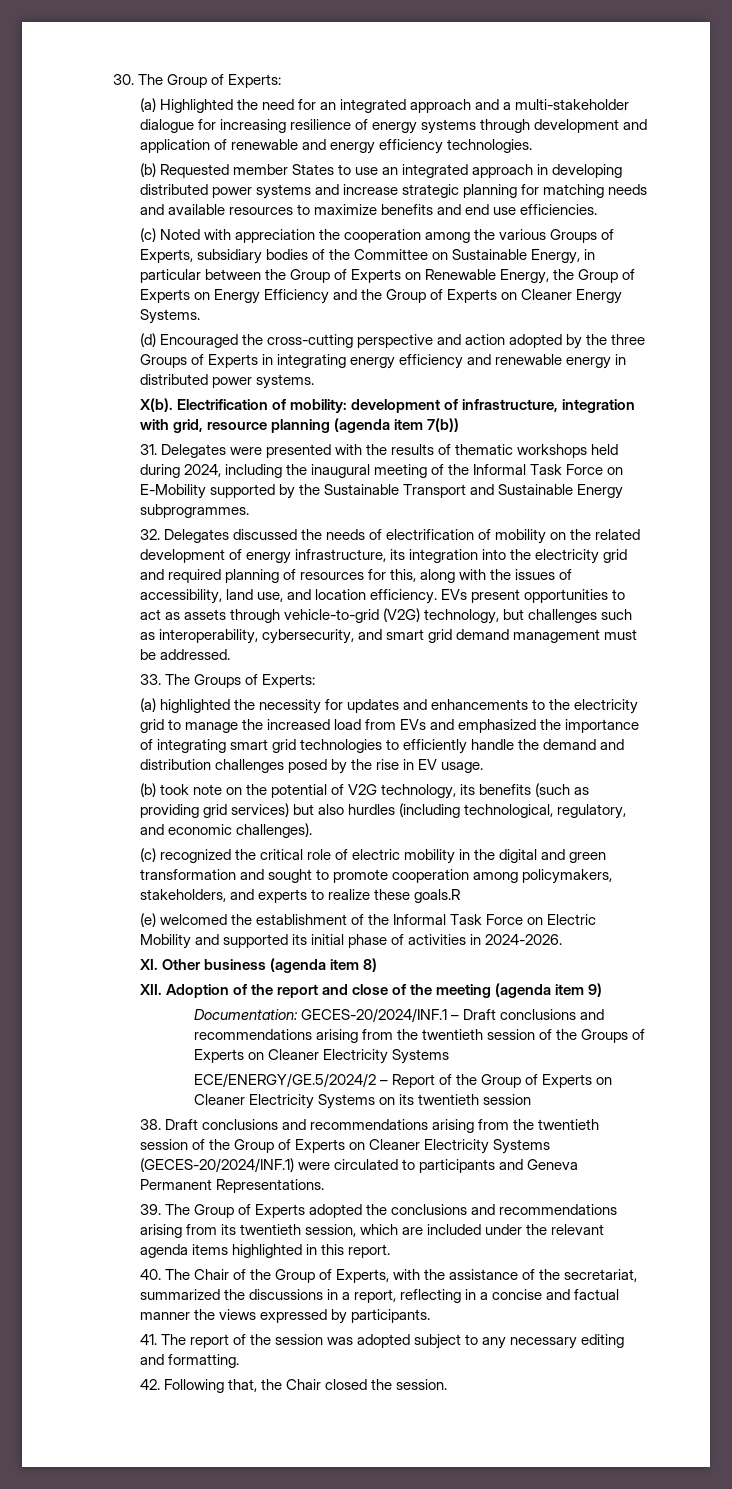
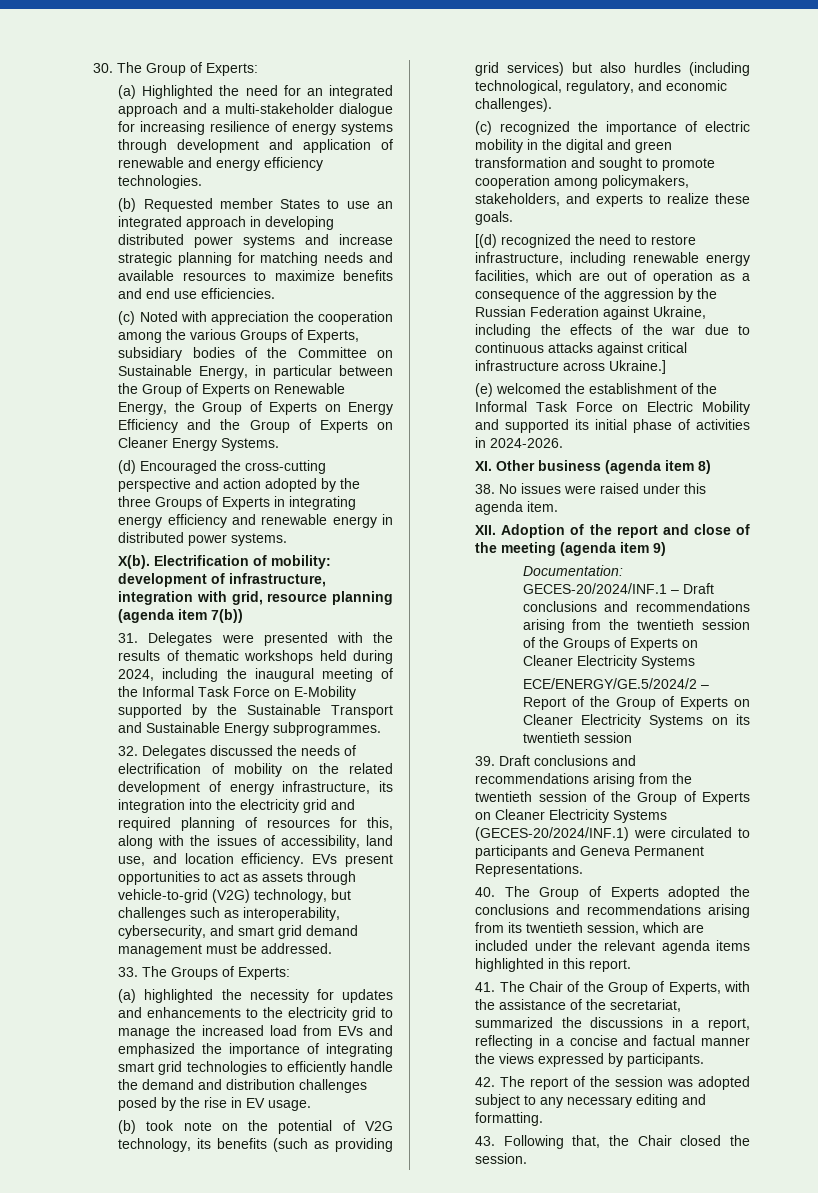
- (c) recognized the critical role of electric mobility in the digital and green transformation and sought to promote cooperation among policymakers, stakeholders, and experts to realize these goals.R
+ (c) recognized the importance of electric mobility in the digital and green transformation and sought to promote cooperation among policymakers, stakeholders, and experts to realize these goals.
+ [(d) recognized the need to restore infrastructure, including renewable energy facilities, which are out of operation as a consequence of the aggression by the Russian Federation against Ukraine, including the effects of the war due to continuous attacks against critical infrastructure across Ukraine.]
+ 38. No issues were raised under this agenda item.
- 38. Draft conclusions and recommendations arising from the twentieth session of the Group of Experts on Cleaner Electricity Systems (GECES-20/2024/INF.1) were circulated to participants and Geneva Permanent Representations.
+ 39. Draft conclusions and recommendations arising from the twentieth session of the Group of Experts on Cleaner Electricity Systems (GECES-20/2024/INF.1) were circulated to participants and Geneva Permanent Representations.
- 39. The Group of Experts adopted the conclusions and recommendations arising from its twentieth session, which are included under the relevant agenda items highlighted in this report.
+ 40. The Group of Experts adopted the conclusions and recommendations arising from its twentieth session, which are included under the relevant agenda items highlighted in this report.
- 40. The Chair of the Group of Experts, with the assistance of the secretariat, summarized the discussions in a report, reflecting in a concise and factual manner the views expressed by participants.
+ 41. The Chair of the Group of Experts, with the assistance of the secretariat, summarized the discussions in a report, reflecting in a concise and factual manner the views expressed by participants.
- 41. The report of the session was adopted subject to any necessary editing and formatting.
+ 42. The report of the session was adopted subject to any necessary editing and formatting.
- 42. Following that, the Chair closed the session.
+ 43. Following that, the Chair closed the session.

